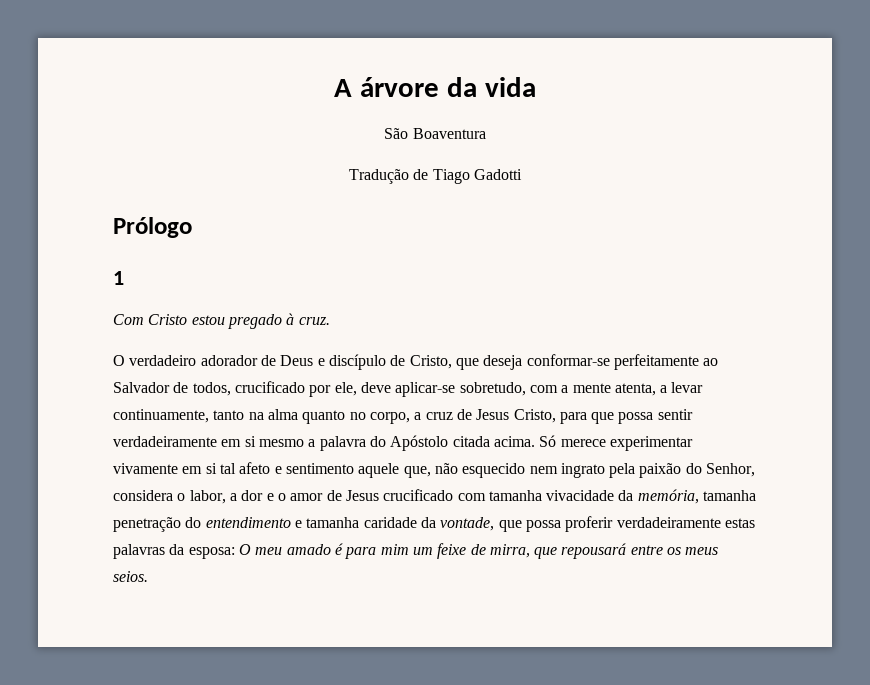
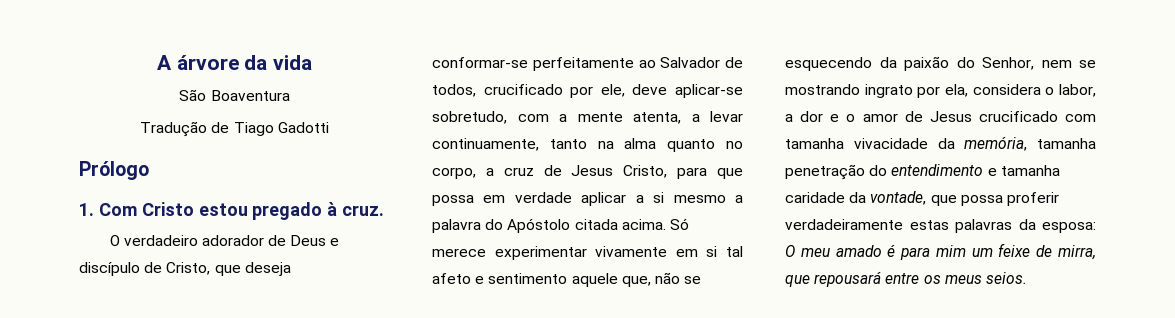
- 1
- Com Cristo estou pregado à cruz.
+ 1. Com Cristo estou pregado à cruz.
- O verdadeiro adorador de Deus e discípulo de Cristo, que deseja conformar-se perfeitamente ao Salvador de todos, crucificado por ele, deve aplicar-se sobretudo, com a mente atenta, a levar continuamente, tanto na alma quanto no corpo, a cruz de Jesus Cristo, para que possa sentir verdadeiramente em si mesmo a palavra do Apóstolo citada acima.
+ O verdadeiro adorador de Deus e discípulo de Cristo, que deseja conformar-se perfeitamente ao Salvador de todos, crucificado por ele, deve aplicar-se sobretudo, com a mente atenta, a levar continuamente, tanto na alma quanto no corpo, a cruz de Jesus Cristo, para que possa em verdade aplicar a si mesmo a palavra do Apóstolo citada acima.
- Só merece experimentar vivamente em si tal afeto e sentimento aquele que, não esquecido nem ingrato pela paixão do Senhor, considera o labor, a dor e o amor de Jesus crucificado com tamanha vivacidade da memória, tamanha penetração do entendimento e tamanha caridade da vontade, que possa proferir verdadeiramente estas palavras da esposa:
+ Só merece experimentar vivamente em si tal afeto e sentimento aquele que, não se esquecendo da paixão do Senhor, nem se mostrando ingrato por ela, considera o labor, a dor e o amor de Jesus crucificado com tamanha vivacidade da memória, tamanha penetração do entendimento e tamanha caridade da vontade, que possa proferir verdadeiramente estas palavras da esposa:

